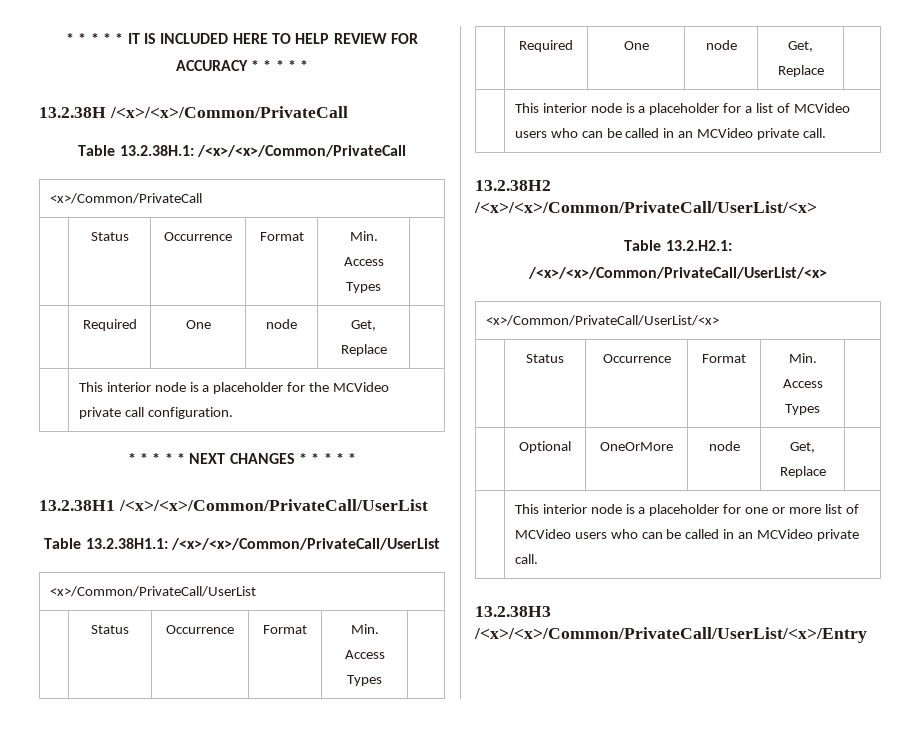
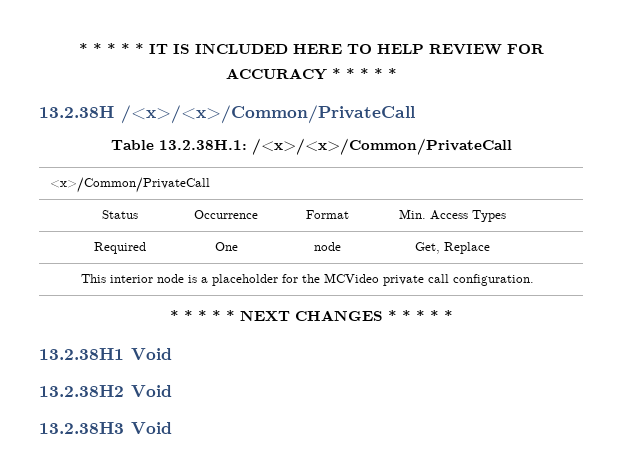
- 13.2.38H1 /<x>/<x>/Common/PrivateCall/UserList
- Table 13.2.38H1.1: /<x>/<x>/Common/PrivateCall/UserList
- <x>/Common/PrivateCall/UserList
- | Status | Occurrence | Format | Min. Access Types |
- | Required | One | node | Get, Replace |
- | This interior node is a placeholder for a list of MCVideo users who can be called in an MCVideo private call.
- 13.2.38H2 /<x>/<x>/Common/PrivateCall/UserList/<x>
- Table 13.2.H2.1: /<x>/<x>/Common/PrivateCall/UserList/<x>
- <x>/Common/PrivateCall/UserList/<x>
- | Status | Occurrence | Format | Min. Access Types |
- | Optional | OneOrMore | node | Get, Replace |
- | This interior node is a placeholder for one or more list of MCVideo users who can be called in an MCVideo private call.
+ 13.2.38H1 Void
+ 13.2.38H2 Void
- 13.2.38H3 /<x>/<x>/Common/PrivateCall/UserList/<x>/Entry
+ 13.2.38H3 Void

